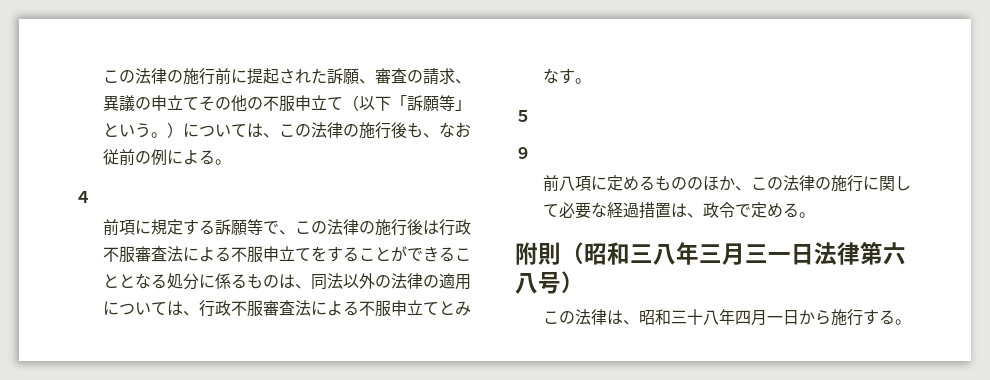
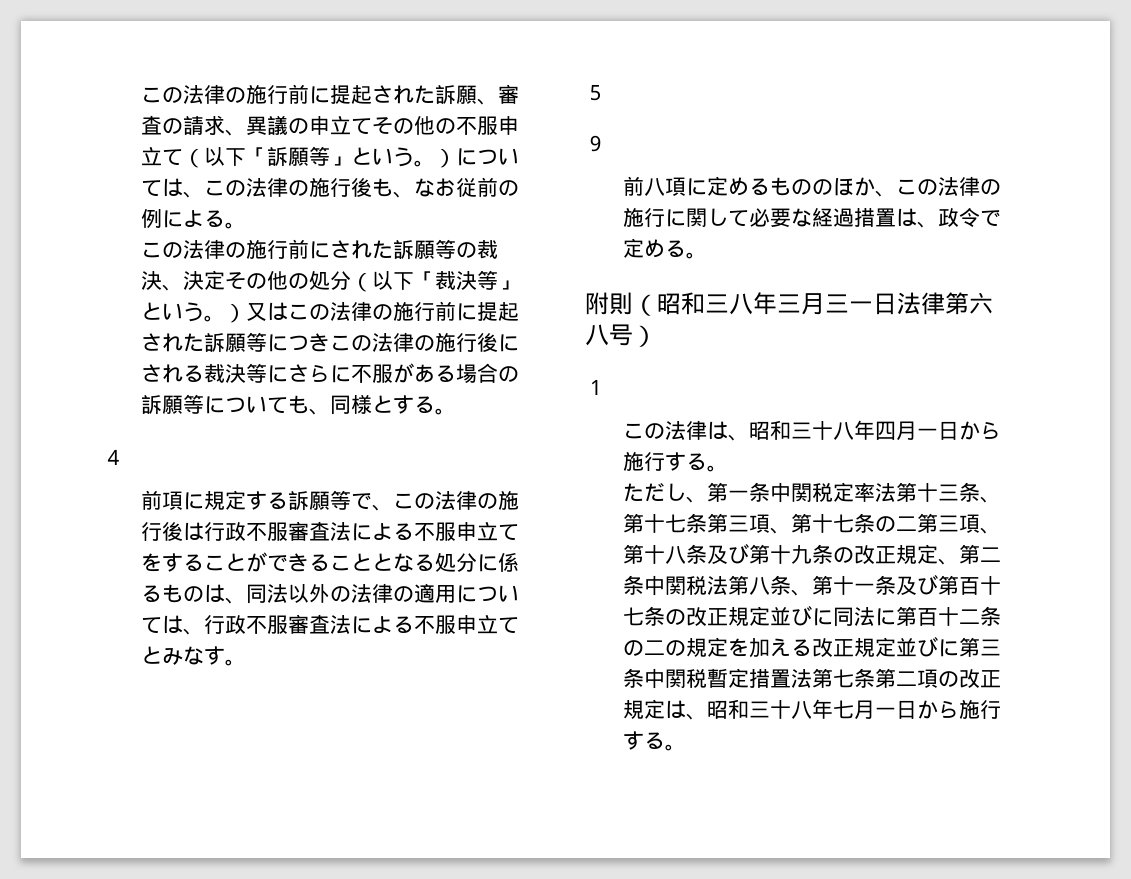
+ この法律の施行前にされた訴願等の裁決、決定その他の処分（以下「裁決等」という。）又はこの法律の施行前に提起された訴願等につきこの法律の施行後にされる裁決等にさらに不服がある場合の訴願等についても、同様とする。
+ １
+ ただし、第一条中関税定率法第十三条、第十七条第三項、第十七条の二第三項、第十八条及び第十九条の改正規定、第二条中関税法第八条、第十一条及び第百十七条の改正規定並びに同法に第百十二条の二の規定を加える改正規定並びに第三条中関税暫定措置法第七条第二項の改正規定は、昭和三十八年七月一日から施行する。

